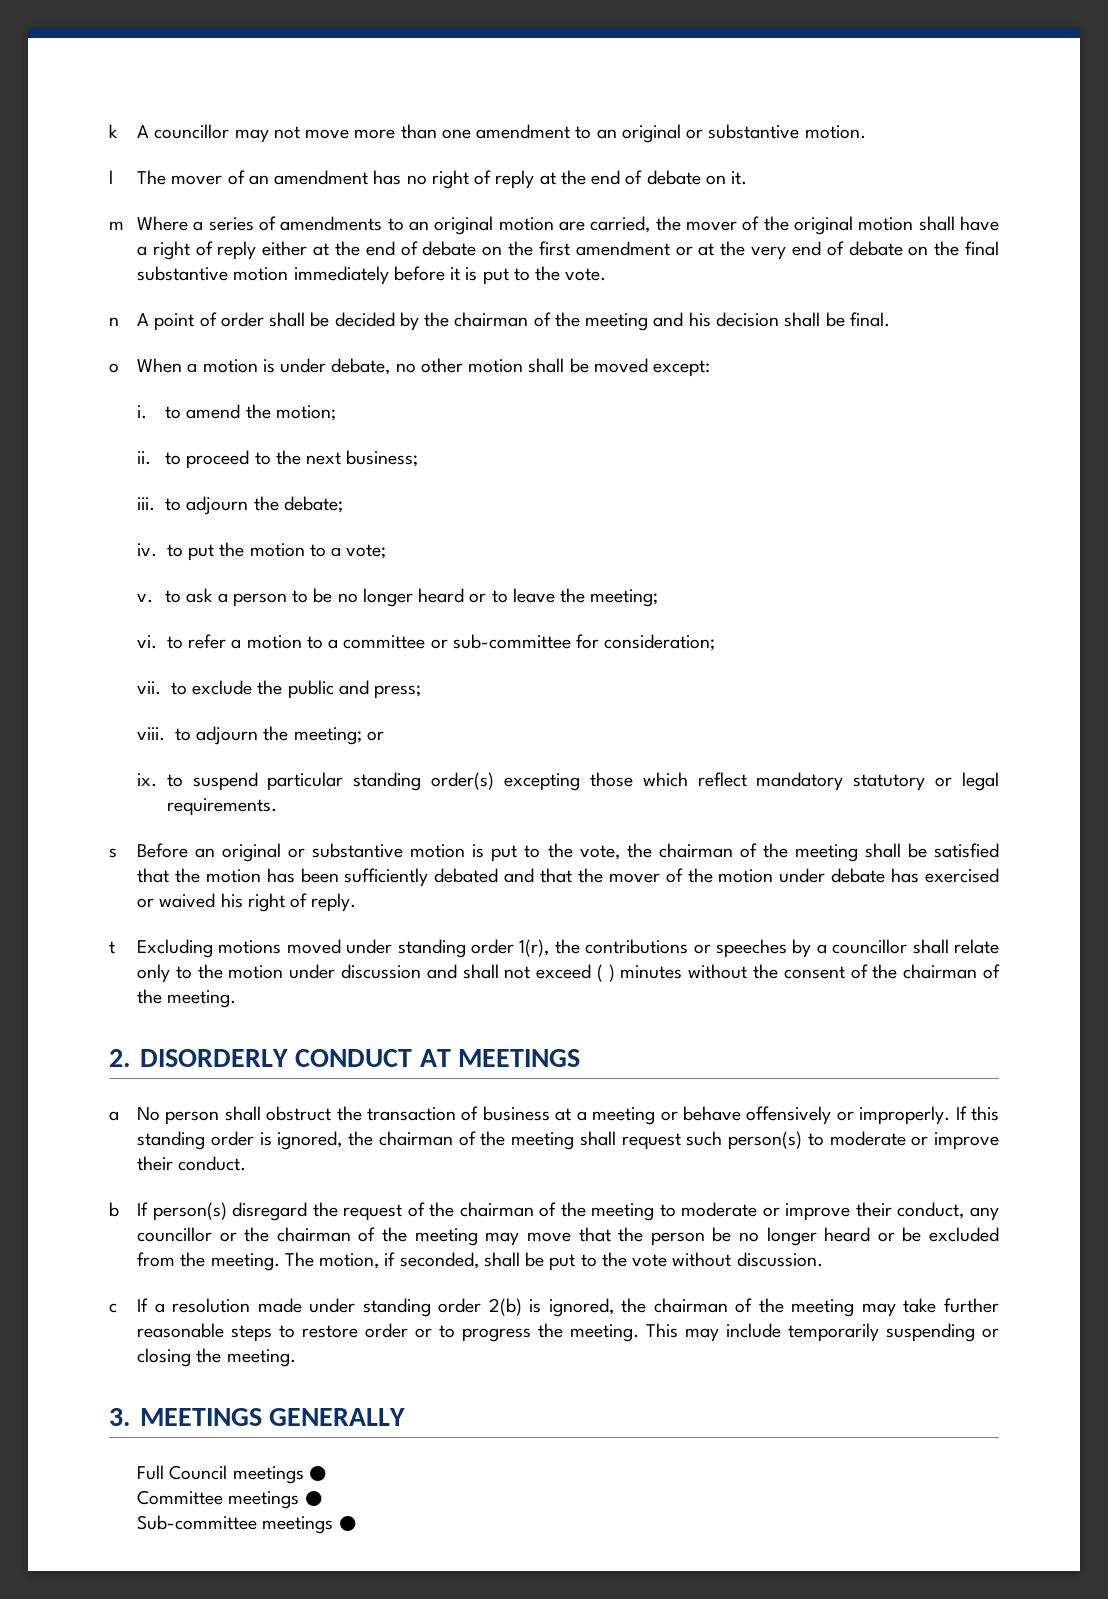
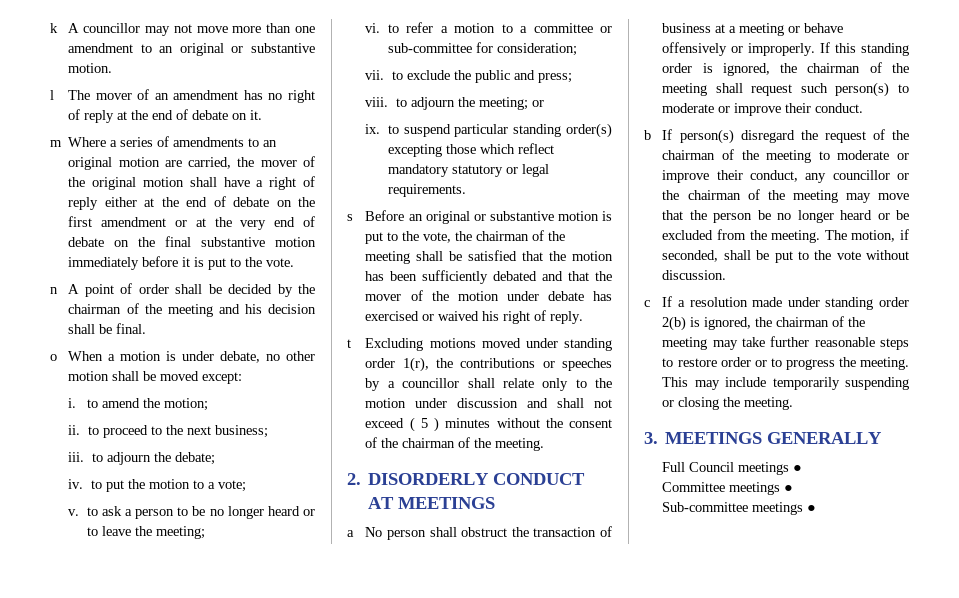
- t Excluding motions moved under standing order 1(r), the contributions or speeches by a councillor shall relate only to the motion under discussion and shall not exceed ( ) minutes without the consent of the chairman of the meeting.
+ t Excluding motions moved under standing order 1(r), the contributions or speeches by a councillor shall relate only to the motion under discussion and shall not exceed ( 5 ) minutes without the consent of the chairman of the meeting.

